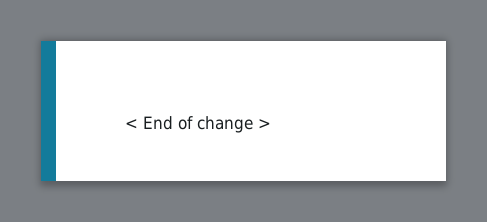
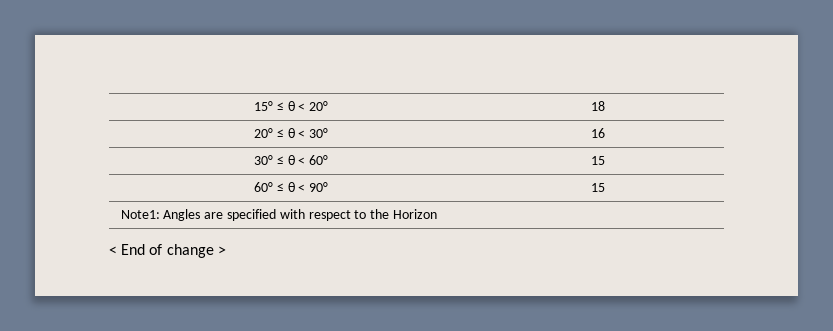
+ 15° ≤ θ < 20° | 18
+ 20° ≤ θ < 30° | 16
+ 30° ≤ θ < 60° | 15
+ 60° ≤ θ < 90° | 15
+ Note1: Angles are specified with respect to the Horizon

